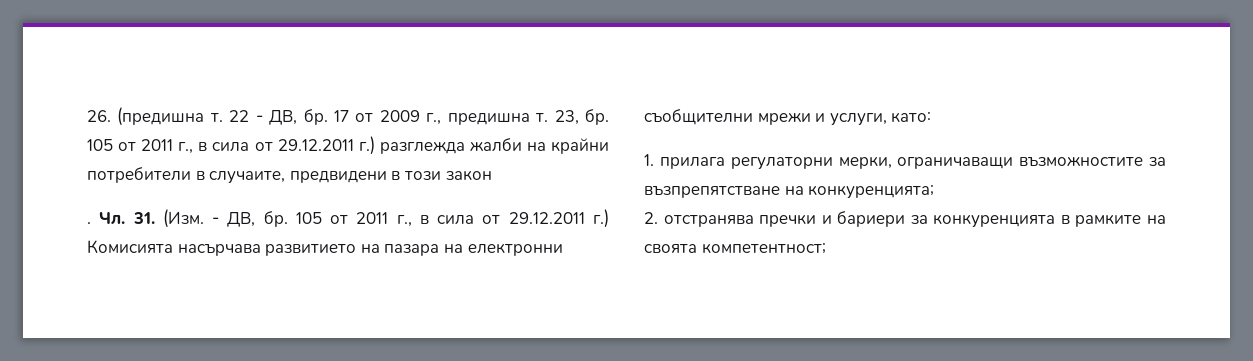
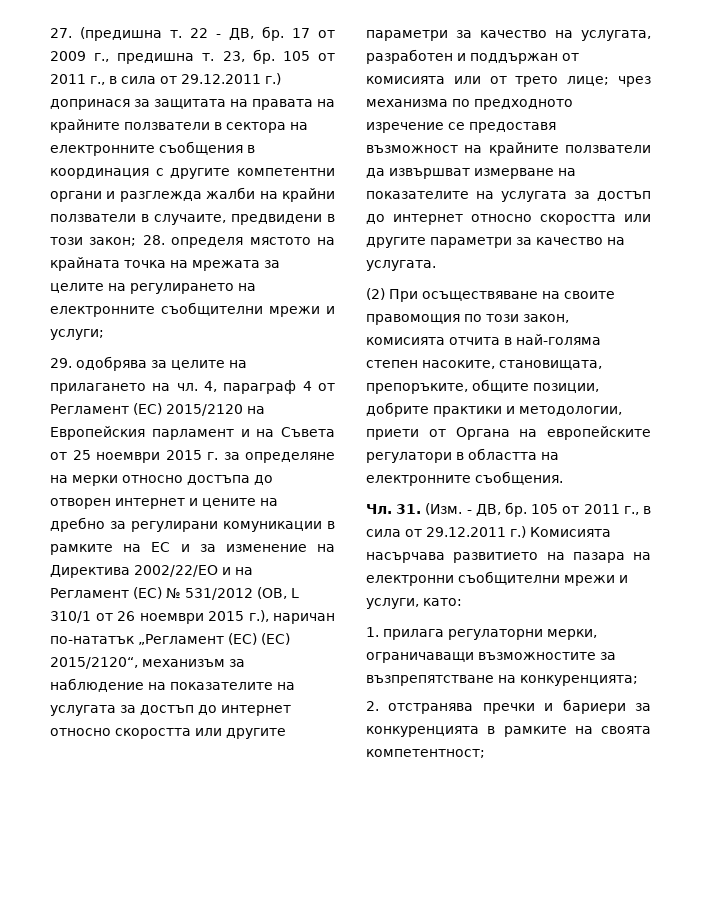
- 26. (предишна т. 22 - ДВ, бр.
+ 27. (предишна т. 22 - ДВ, бр.
- 105 от 2011 г., в сила от 29.12.2011 г.) разглежда жалби на крайни потребители в случаите, предвидени в този закон
- . Чл. 31. (Изм. - ДВ, бр.
+ 105 от 2011 г., в сила от 29.12.2011 г.) допринася за защитата на правата на крайните ползватели в сектора на електронните съобщения в координация с другите компетентни органи и разглежда жалби на крайни ползватели в случаите, предвидени в този закон; 28. определя мястото на крайната точка на мрежата за целите на регулирането на електронните съобщителни мрежи и услуги;
+ 29. одобрява за целите на прилагането на чл. 4, параграф 4 от Регламент (ЕС) 2015/2120 на Европейския парламент и на Съвета от 25 ноември 2015 г. за определяне на мерки относно достъпа до отворен интернет и цените на дребно за регулирани комуникации в рамките на ЕС и за изменение на Директива 2002/22/ЕО и на Регламент (ЕС) № 531/2012 (OB, L 310/1 от 26 ноември 2015 г.), наричан по-нататък „Регламент (ЕС) (ЕС) 2015/2120“, механизъм за наблюдение на показателите на услугата за достъп до интернет относно скоростта или другите параметри за качество на услугата, разработен и поддържан от комисията или от трето лице; чрез механизма по предходното изречение се предоставя възможност на крайните ползватели да извършват измерване на показателите на услугата за достъп до интернет относно скоростта или другите параметри за качество на услугата.
+ (2) При осъществяване на своите правомощия по този закон, комисията отчита в най-голяма степен насоките, становищата, препоръките, общите позиции, добрите практики и методологии, приети от Органа на европейските регулатори в областта на електронните съобщения.
+ Чл. 31. (Изм. - ДВ, бр.

